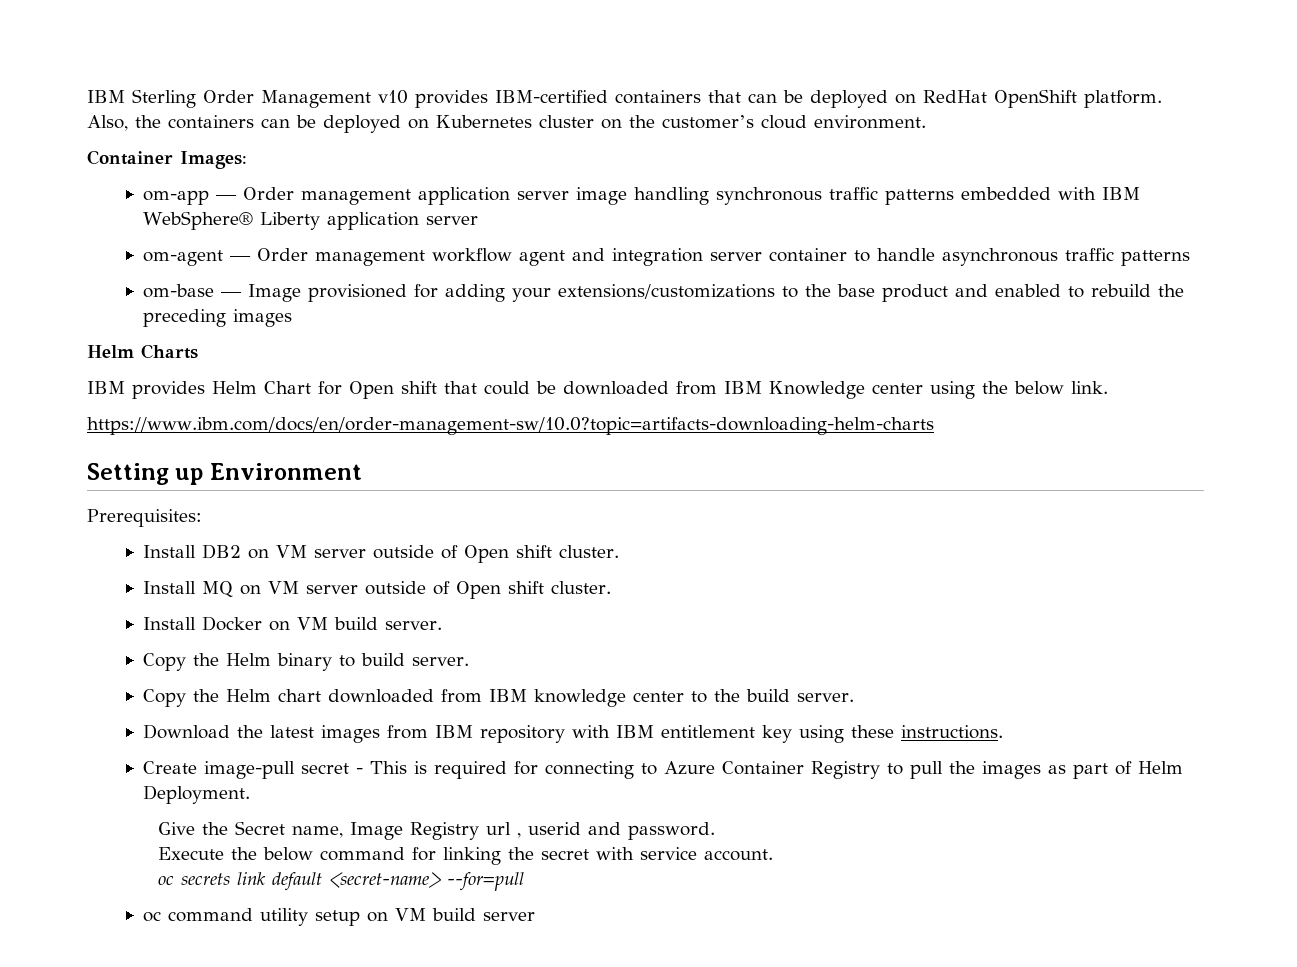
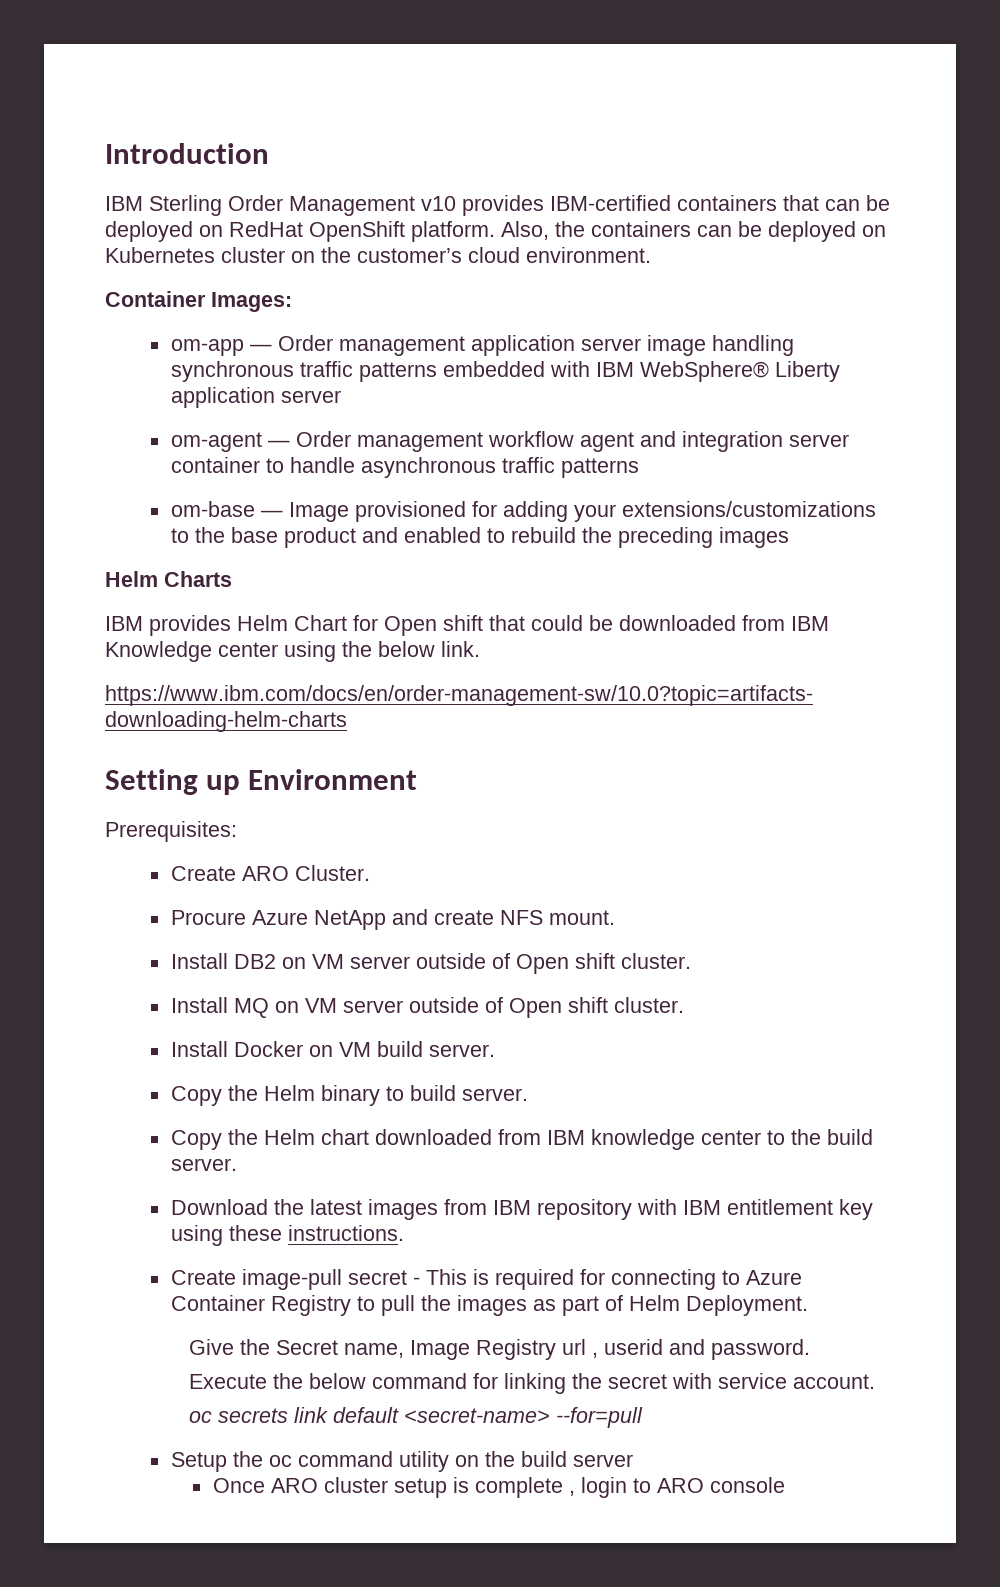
+ Introduction
+ Create ARO Cluster.
+ Procure Azure NetApp and create NFS mount.
- oc command utility setup on VM build server
+ Setup the oc command utility on the build server
+ Once ARO cluster setup is complete , login to ARO console

